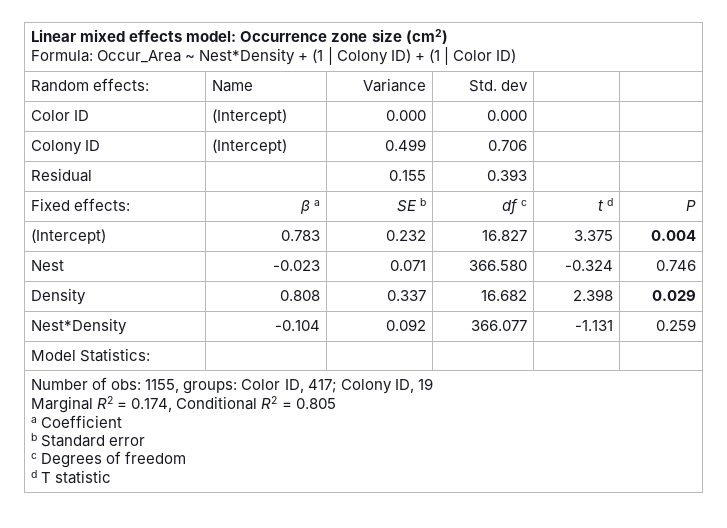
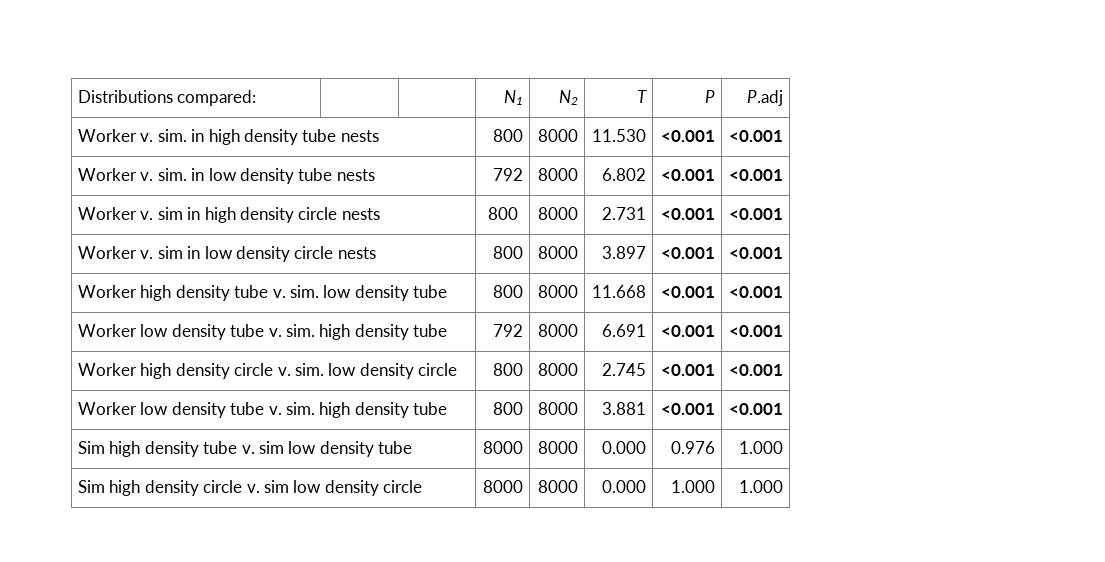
- Linear mixed effects model: Occurrence zone size (cm2)
- Formula: Occur_Area ~ Nest*Density + (1 | Colony ID) + (1 | Color ID)
- Random effects: | Name | Variance | Std. dev | |
- Color ID | (Intercept) | 0.000 | 0.000 | |
- Colony ID | (Intercept) | 0.499 | 0.706 | |
- Residual | | 0.155 | 0.393 | |
- Fixed effects: | β a | SE b | df c | t d | P
- (Intercept) | 0.783 | 0.232 | 16.827 | 3.375 | 0.004
- Nest | -0.023 | 0.071 | 366.580 | -0.324 | 0.746
- Density | 0.808 | 0.337 | 16.682 | 2.398 | 0.029
- Nest*Density | -0.104 | 0.092 | 366.077 | -1.131 | 0.259
- Model Statistics: | | | | |
- Number of obs: 1155, groups: Color ID, 417; Colony ID, 19
- Marginal R2 = 0.174, Conditional R2 = 0.805
- a Coefficient
- b Standard error
- c Degrees of freedom
- d T statistic
+ Distributions compared: | | | N1 | N2 | T | P | P.adj
+ Worker v. sim. in high density tube nests | 800 | 8000 | 11.530 | <0.001 | <0.001
+ Worker v. sim. in low density tube nests | 792 | 8000 | 6.802 | <0.001 | <0.001
+ Worker v. sim in high density circle nests | 800 | 8000 | 2.731 | <0.001 | <0.001
+ Worker v. sim in low density circle nests | 800 | 8000 | 3.897 | <0.001 | <0.001
+ Worker high density tube v. sim. low density tube | 800 | 8000 | 11.668 | <0.001 | <0.001
+ Worker low density tube v. sim. high density tube | 792 | 8000 | 6.691 | <0.001 | <0.001
+ Worker high density circle v. sim. low density circle | 800 | 8000 | 2.745 | <0.001 | <0.001
+ Worker low density tube v. sim. high density tube | 800 | 8000 | 3.881 | <0.001 | <0.001
+ Sim high density tube v. sim low density tube | 8000 | 8000 | 0.000 | 0.976 | 1.000
+ Sim high density circle v. sim low density circle | 8000 | 8000 | 0.000 | 1.000 | 1.000

